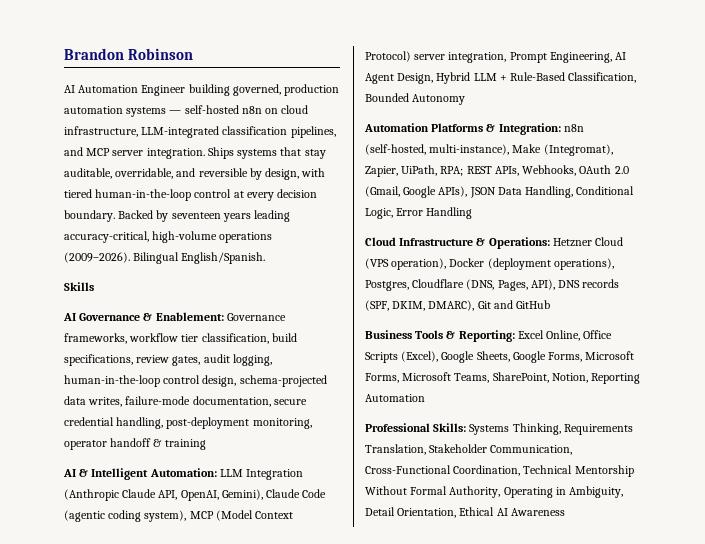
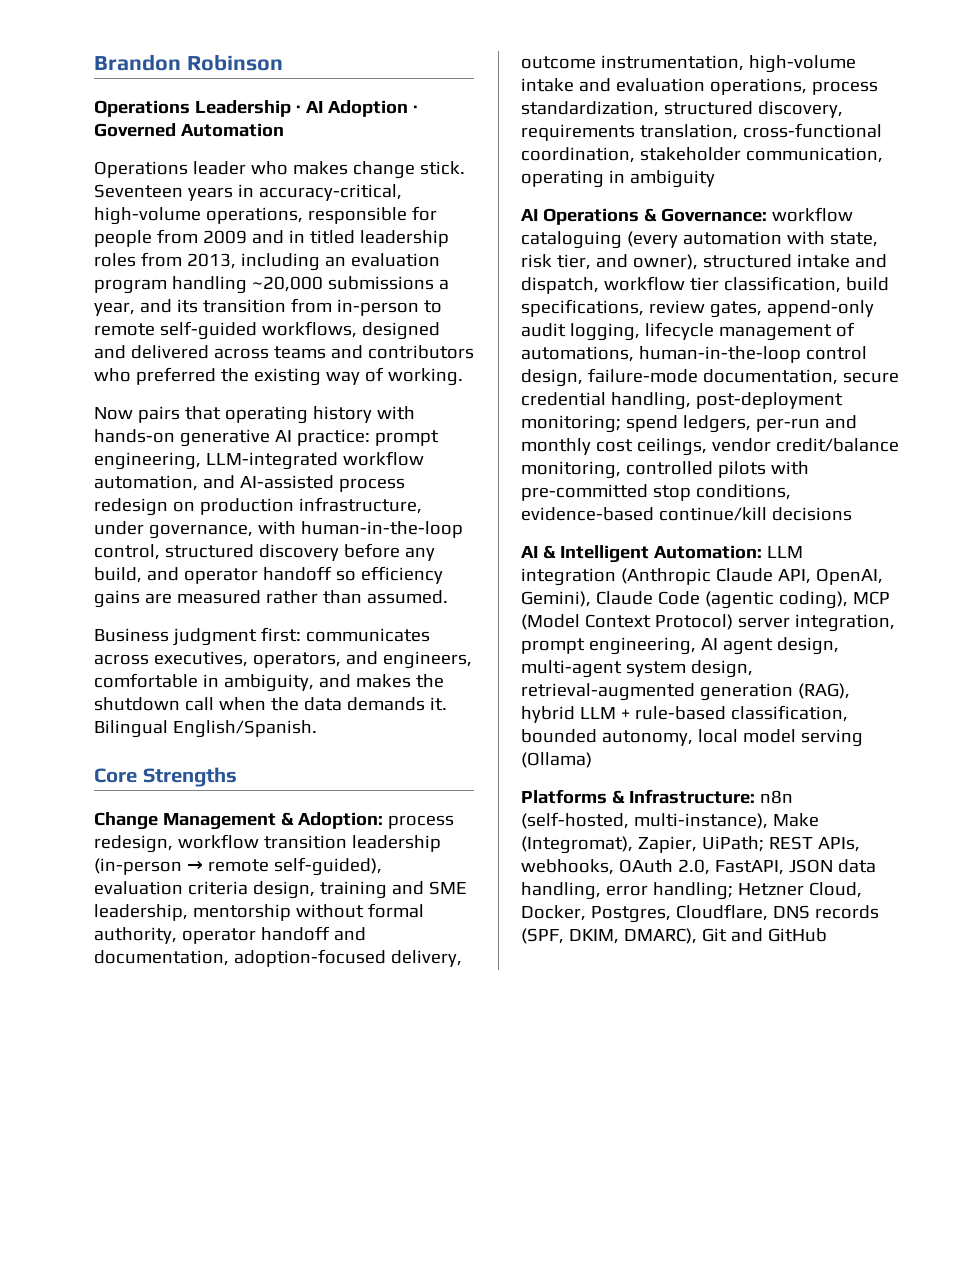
- AI Automation Engineer building governed, production automation systems — self-hosted n8n on cloud infrastructure, LLM-integrated classification pipelines, and MCP server integration. Ships systems that stay auditable, overridable, and reversible by design, with tiered human-in-the-loop control at every decision boundary. Backed by seventeen years leading accuracy-critical, high-volume operations (2009–2026). Bilingual English/Spanish.
- Skills
- AI Governance & Enablement: Governance frameworks, workflow tier classification, build specifications, review gates, audit logging, human-in-the-loop control design, schema-projected data writes, failure-mode documentation, secure credential handling, post-deployment monitoring, operator handoff & training
+ Operations Leadership · AI Adoption · Governed Automation
+ Operations leader who makes change stick. Seventeen years in accuracy-critical, high-volume operations, responsible for people from 2009 and in titled leadership roles from 2013, including an evaluation program handling ~20,000 submissions a year, and its transition from in-person to remote self-guided workflows, designed and delivered across teams and contributors who preferred the existing way of working.
+ Now pairs that operating history with hands-on generative AI practice: prompt engineering, LLM-integrated workflow automation, and AI-assisted process redesign on production infrastructure, under governance, with human-in-the-loop control, structured discovery before any build, and operator handoff so efficiency gains are measured rather than assumed.
+ Business judgment first: communicates across executives, operators, and engineers, comfortable in ambiguity, and makes the shutdown call when the data demands it. Bilingual English/Spanish.
+ Core Strengths
+ Change Management & Adoption: process redesign, workflow transition leadership (in-person → remote self-guided), evaluation criteria design, training and SME leadership, mentorship without formal authority, operator handoff and documentation, adoption-focused delivery, outcome instrumentation, high-volume intake and evaluation operations, process standardization, structured discovery, requirements translation, cross-functional coordination, stakeholder communication, operating in ambiguity
+ AI Operations & Governance: workflow cataloguing (every automation with state, risk tier, and owner), structured intake and dispatch, workflow tier classification, build specifications, review gates, append-only audit logging, lifecycle management of automations, human-in-the-loop control design, failure-mode documentation, secure credential handling, post-deployment monitoring; spend ledgers, per-run and monthly cost ceilings, vendor credit/balance monitoring, controlled pilots with pre-committed stop conditions, evidence-based continue/kill decisions
- AI & Intelligent Automation: LLM Integration (Anthropic Claude API, OpenAI, Gemini), Claude Code (agentic coding system), MCP (Model Context Protocol) server integration, Prompt Engineering, AI Agent Design, Hybrid LLM + Rule-Based Classification, Bounded Autonomy
- Automation Platforms & Integration: n8n (self-hosted, multi-instance), Make (Integromat), Zapier, UiPath, RPA; REST APIs, Webhooks, OAuth 2.0 (Gmail, Google APIs), JSON Data Handling, Conditional Logic, Error Handling
- Cloud Infrastructure & Operations: Hetzner Cloud (VPS operation), Docker (deployment operations), Postgres, Cloudflare (DNS, Pages, API), DNS records (SPF, DKIM, DMARC), Git and GitHub
+ AI & Intelligent Automation: LLM integration (Anthropic Claude API, OpenAI, Gemini), Claude Code (agentic coding), MCP (Model Context Protocol) server integration, prompt engineering, AI agent design, multi-agent system design, retrieval-augmented generation (RAG), hybrid LLM + rule-based classification, bounded autonomy, local model serving (Ollama)
+ Platforms & Infrastructure: n8n (self-hosted, multi-instance), Make (Integromat), Zapier, UiPath; REST APIs, webhooks, OAuth 2.0, FastAPI, JSON data handling, error handling; Hetzner Cloud, Docker, Postgres, Cloudflare, DNS records (SPF, DKIM, DMARC), Git and GitHub
- Business Tools & Reporting: Excel Online, Office Scripts (Excel), Google Sheets, Google Forms, Microsoft Forms, Microsoft Teams, SharePoint, Notion, Reporting Automation
- Professional Skills: Systems Thinking, Requirements Translation, Stakeholder Communication, Cross-Functional Coordination, Technical Mentorship Without Formal Authority, Operating in Ambiguity, Detail Orientation, Ethical AI Awareness

